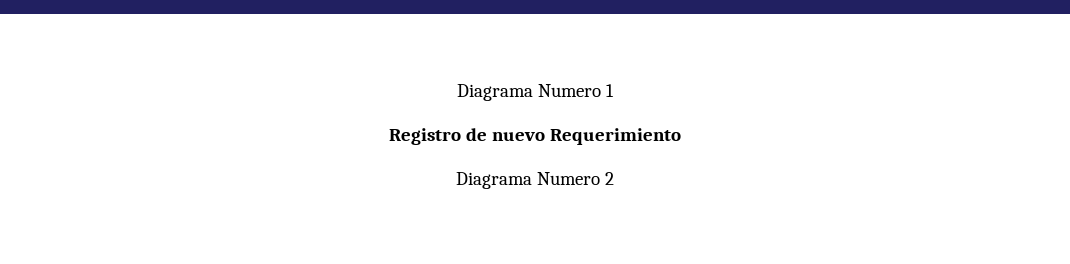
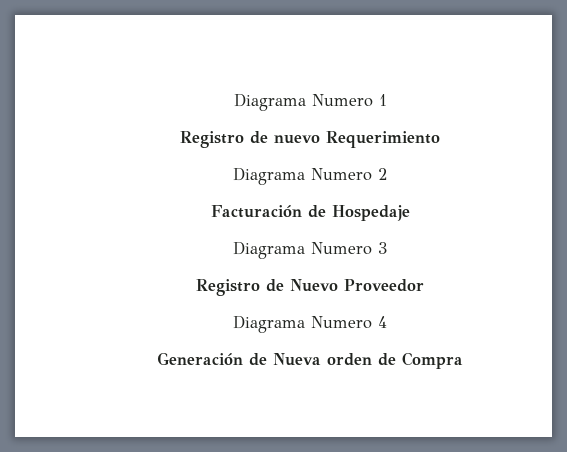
+ Facturación de Hospedaje
+ Diagrama Numero 3
+ Registro de Nuevo Proveedor
+ Diagrama Numero 4
+ Generación de Nueva orden de Compra

